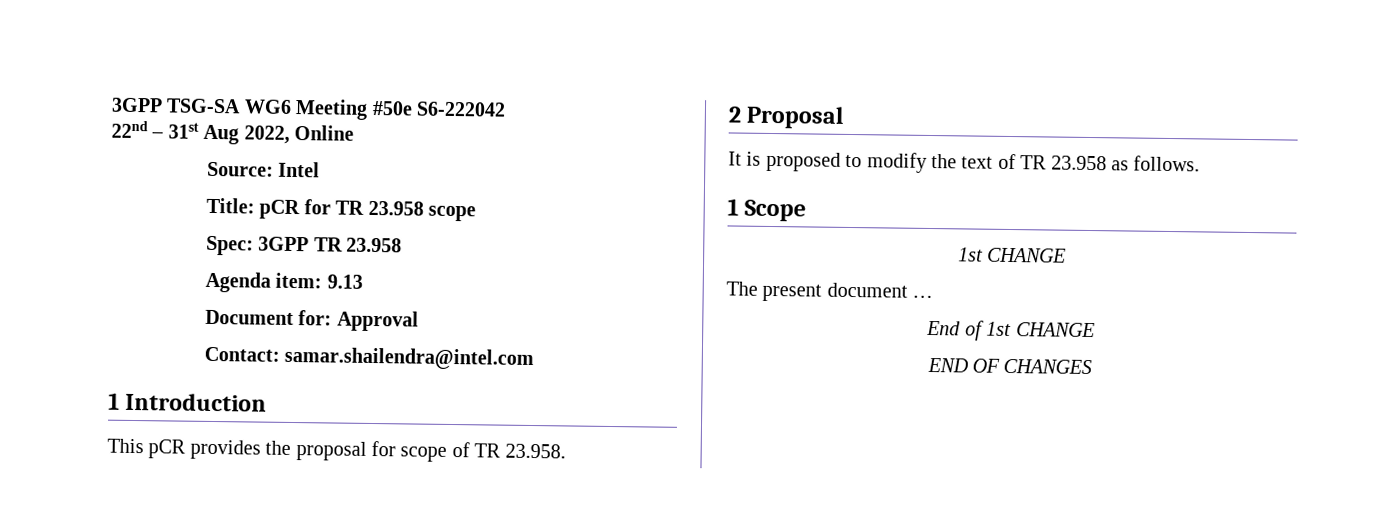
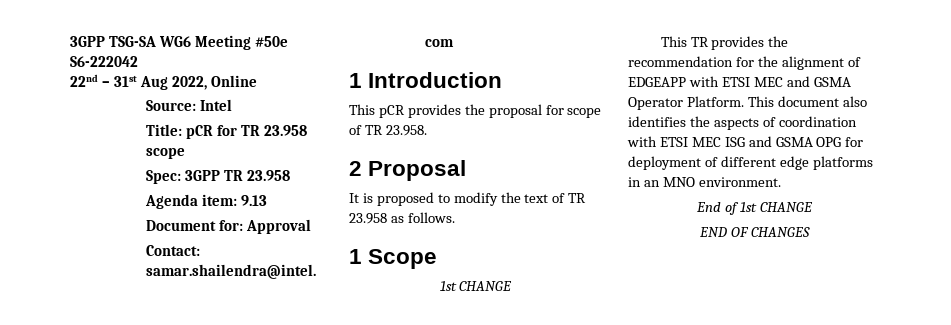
- The present document …
+ This TR provides the recommendation for the alignment of EDGEAPP with ETSI MEC and GSMA Operator Platform. This document also identifies the aspects of coordination with ETSI MEC ISG and GSMA OPG for deployment of different edge platforms in an MNO environment.

